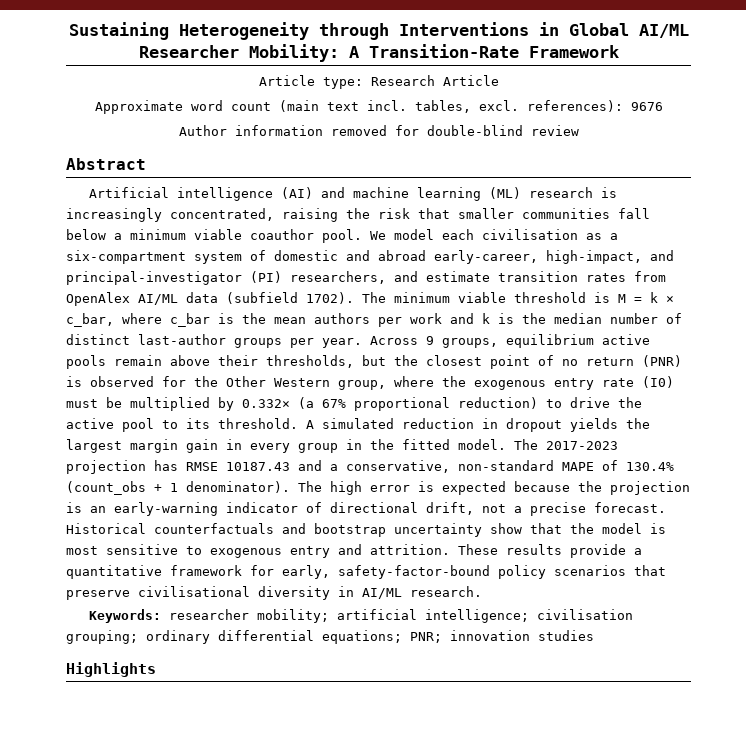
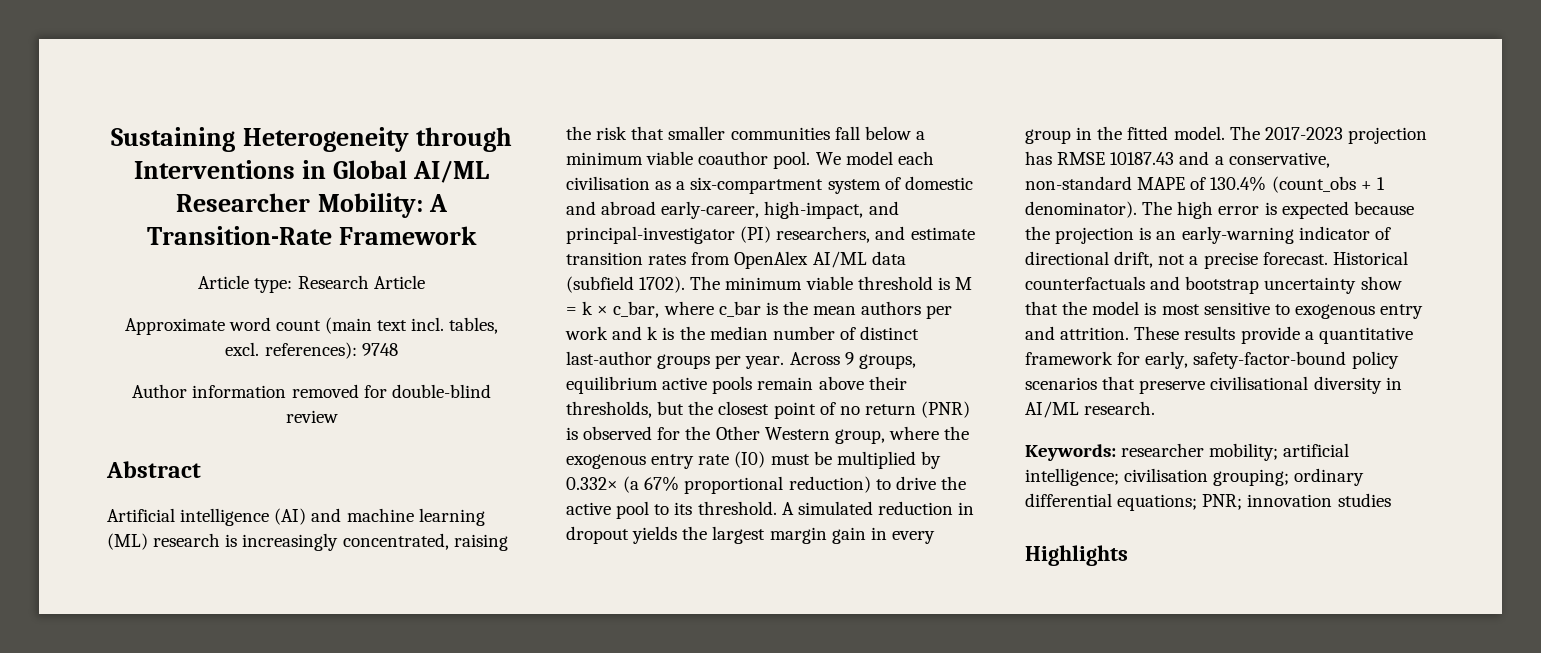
- Approximate word count (main text incl. tables, excl. references): 9676
+ Approximate word count (main text incl. tables, excl. references): 9748

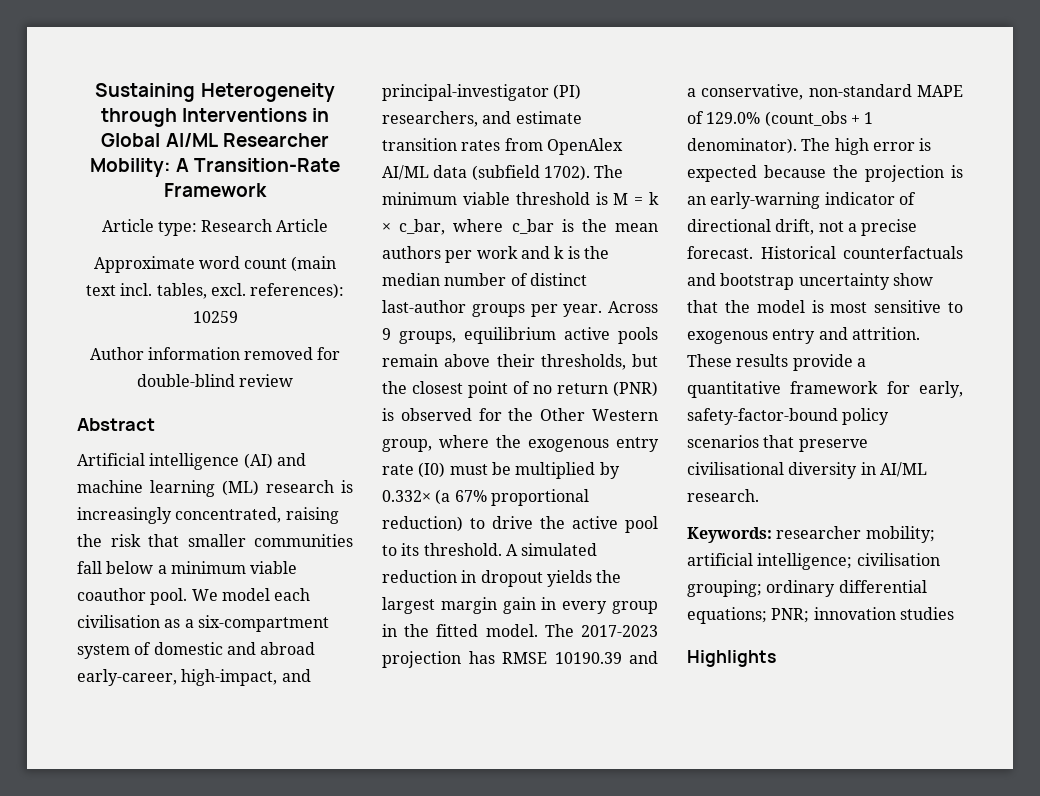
- Approximate word count (main text incl. tables, excl. references): 9748
+ Approximate word count (main text incl. tables, excl. references): 10259
- The 2017-2023 projection has RMSE 10187.43 and a conservative, non-standard MAPE of 130.4% (count_obs + 1 denominator).
+ The 2017-2023 projection has RMSE 10190.39 and a conservative, non-standard MAPE of 129.0% (count_obs + 1 denominator).

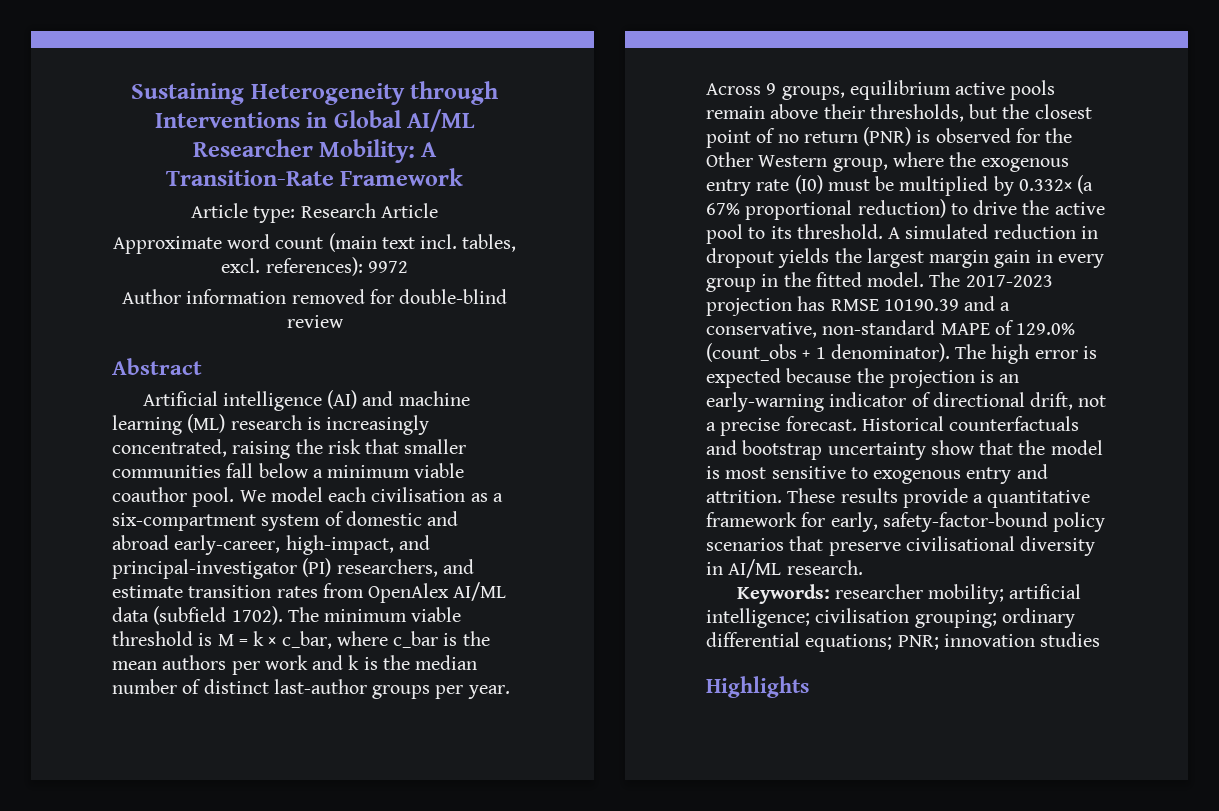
- Approximate word count (main text incl. tables, excl. references): 10259
+ Approximate word count (main text incl. tables, excl. references): 9972

